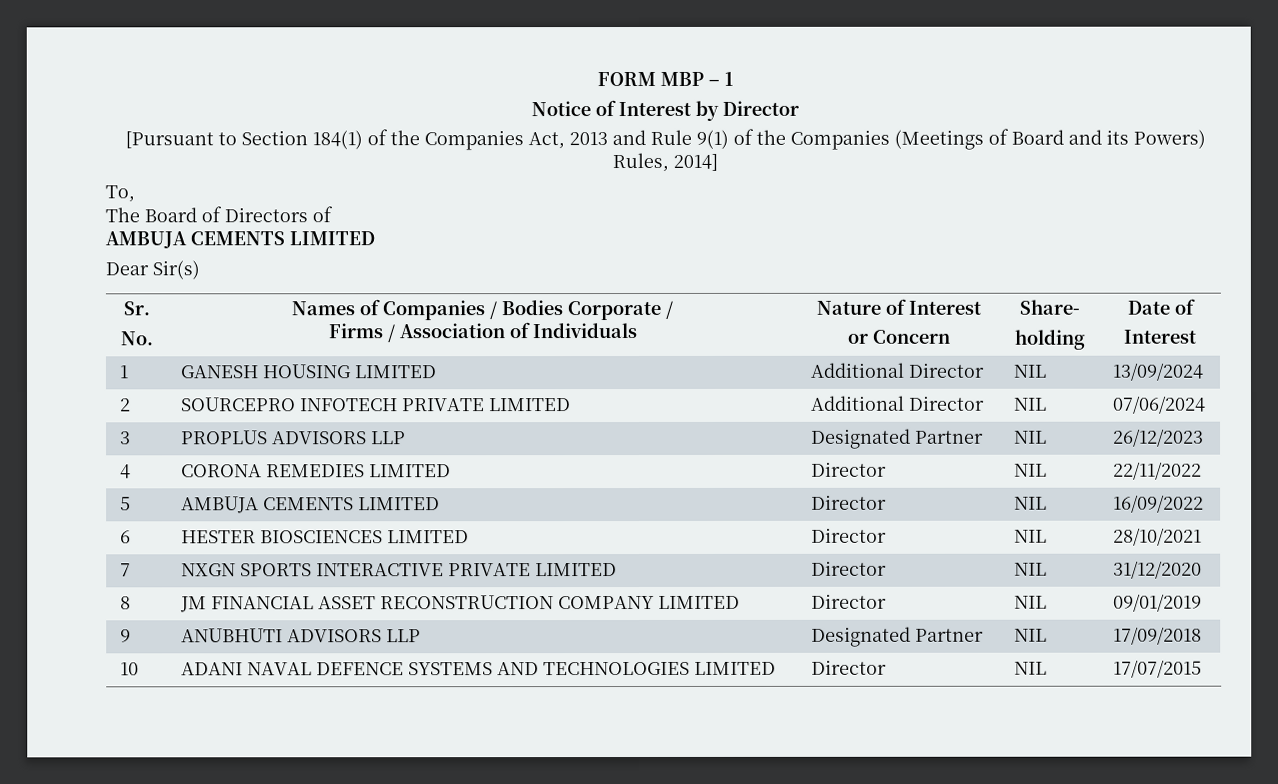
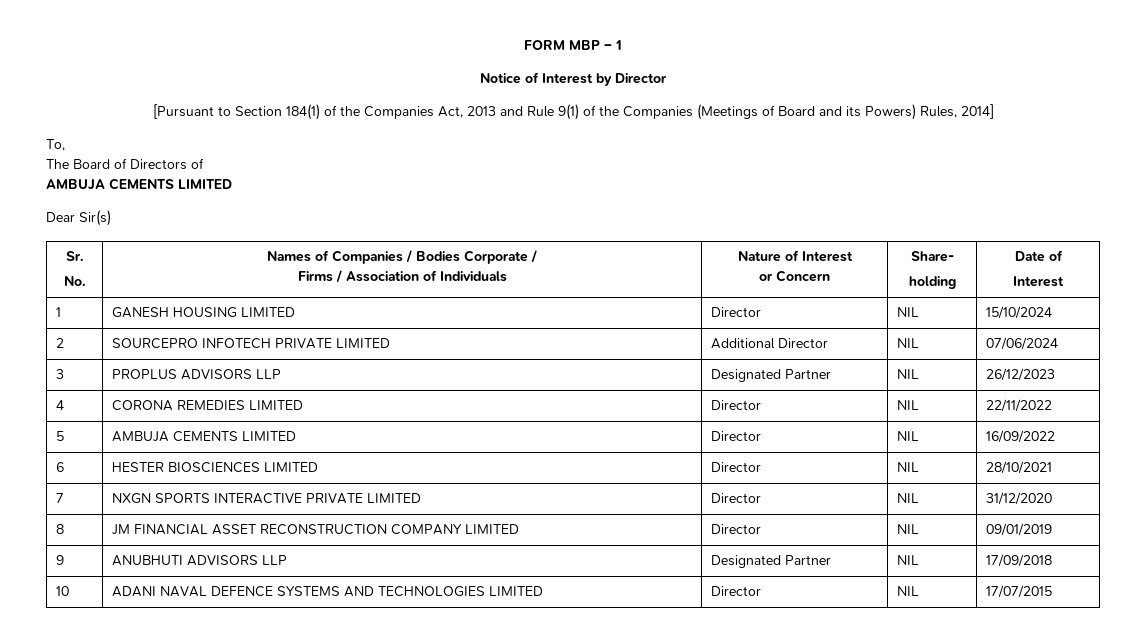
- 1 | GANESH HOUSING LIMITED | Additional Director | NIL | 13/09/2024
+ 1 | GANESH HOUSING LIMITED | Director | NIL | 15/10/2024

